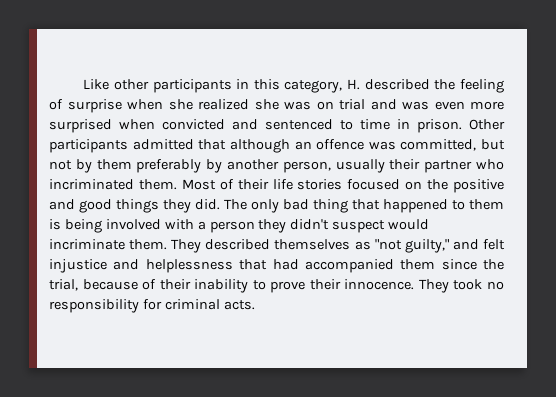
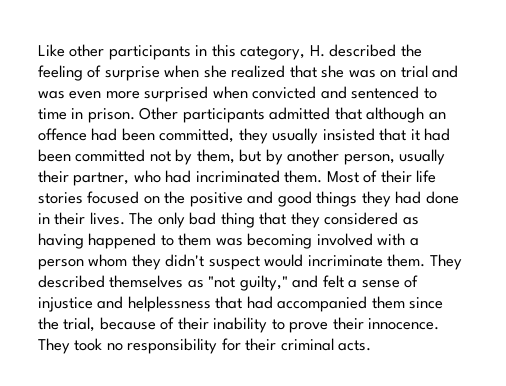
- Like other participants in this category, H. described the feeling of surprise when she realized she was on trial and was even more surprised when convicted and sentenced to time in prison.
+ Like other participants in this category, H. described the feeling of surprise when she realized that she was on trial and was even more surprised when convicted and sentenced to time in prison.
- Other participants admitted that although an offence was committed, but not by them preferably by another person, usually their partner who incriminated them.
+ Other participants admitted that although an offence had been committed, they usually insisted that it had been committed not by them, but by another person, usually their partner, who had incriminated them.
- Most of their life stories focused on the positive and good things they did.
+ Most of their life stories focused on the positive and good things they had done in their lives.
- The only bad thing that happened to them is being involved with a person they didn't suspect would incriminate them.
+ The only bad thing that they considered as having happened to them was becoming involved with a person whom they didn't suspect would incriminate them.
- They described themselves as "not guilty," and felt injustice and helplessness that had accompanied them since the trial, because of their inability to prove their innocence.
+ They described themselves as "not guilty," and felt a sense of injustice and helplessness that had accompanied them since the trial, because of their inability to prove their innocence.
- They took no responsibility for criminal acts.
+ They took no responsibility for their criminal acts.

